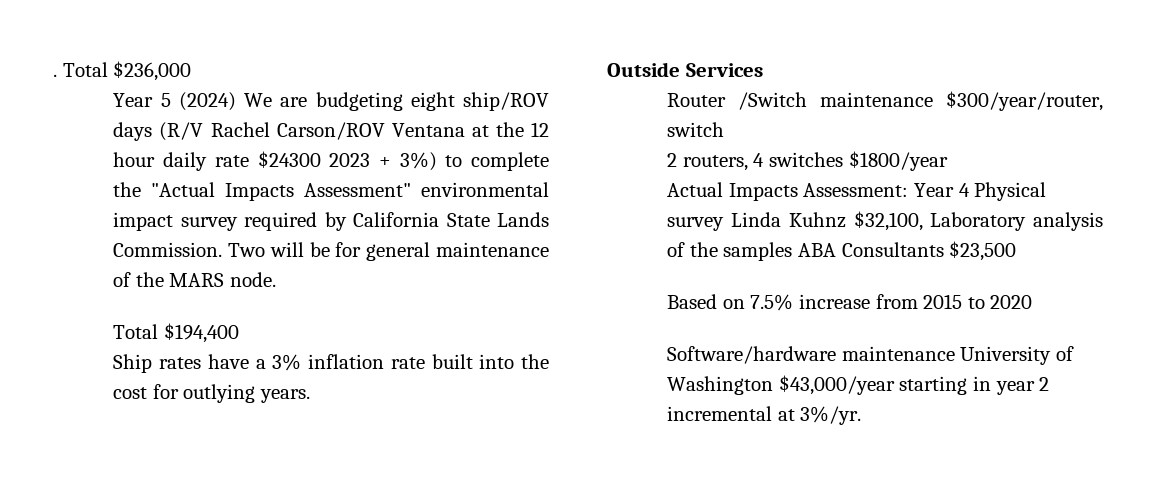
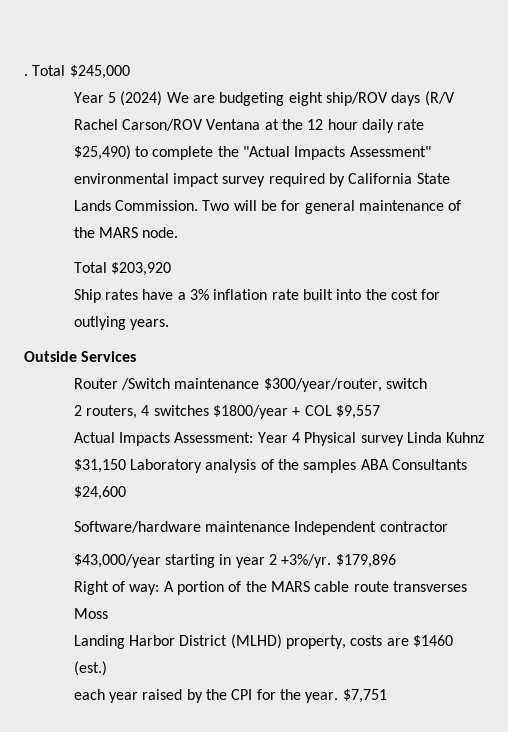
- Total $236,000
+ Total $245,000
- Year 5 (2024) We are budgeting eight ship/ROV days (R/V Rachel Carson/ROV Ventana at the 12 hour daily rate $24300 2023 + 3%) to complete the "Actual Impacts Assessment" environmental impact survey required by California State Lands Commission.
+ Year 5 (2024) We are budgeting eight ship/ROV days (R/V Rachel Carson/ROV Ventana at the 12 hour daily rate $25,490) to complete the "Actual Impacts Assessment" environmental impact survey required by California State Lands Commission.
- Total $194,400
+ Total $203,920
- 2 routers, 4 switches $1800/year
+ 2 routers, 4 switches $1800/year + COL $9,557
- Actual Impacts Assessment: Year 4 Physical survey Linda Kuhnz $32,100, Laboratory analysis of the samples ABA Consultants $23,500
- Based on 7.5% increase from 2015 to 2020
+ Actual Impacts Assessment: Year 4 Physical survey Linda Kuhnz $31,150 Laboratory analysis of the samples ABA Consultants $24,600
- Software/hardware maintenance University of Washington $43,000/year starting in year 2 incremental at 3%/yr.
+ Software/hardware maintenance Independent contractor
+ $43,000/year starting in year 2 +3%/yr. $179,896
+ Right of way: A portion of the MARS cable route transverses Moss
+ Landing Harbor District (MLHD) property, costs are $1460 (est.)
+ each year raised by the CPI for the year. $7,751

